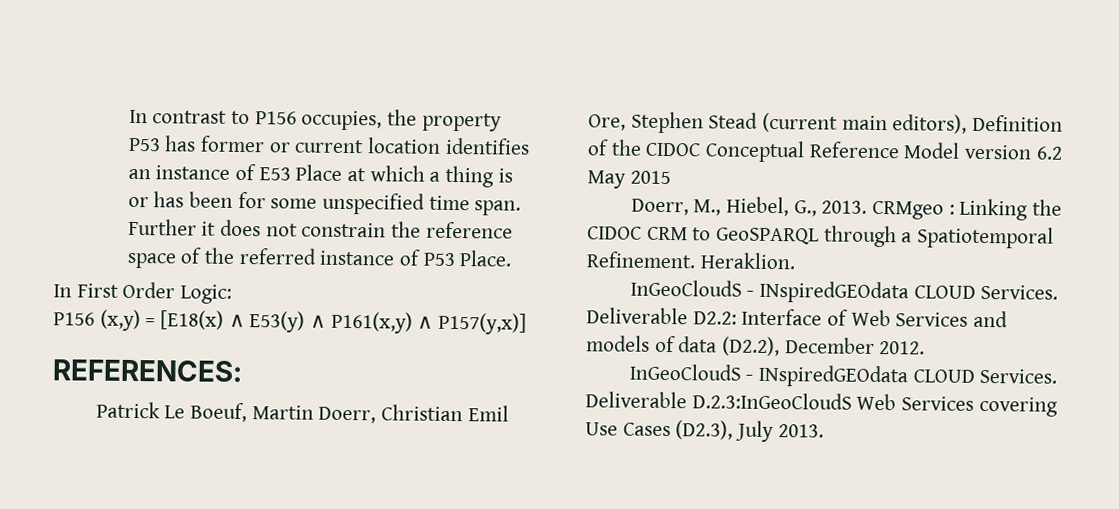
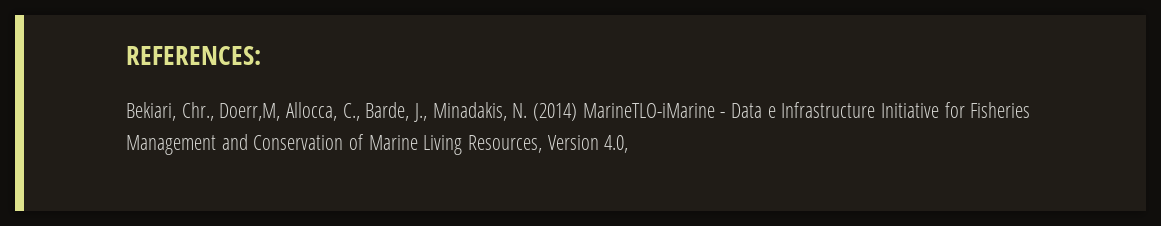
- In contrast to P156 occupies, the property P53 has former or current location identifies an instance of E53 Place at which a thing is or has been for some unspecified time span. Further it does not constrain the reference space of the referred instance of P53 Place.
- In First Order Logic:
- P156 (x,y) = [E18(x) ∧ E53(y) ∧ P161(x,y) ∧ P157(y,x)]
  REFERENCES:
- Patrick Le Boeuf, Martin Doerr, Christian Emil Ore, Stephen Stead (current main editors), Definition of the CIDOC Conceptual Reference Model version 6.2 May 2015
- Doerr, M., Hiebel, G., 2013. CRMgeo : Linking the CIDOC CRM to GeoSPARQL through a Spatiotemporal Refinement. Heraklion.
- InGeoCloudS - INspiredGEOdata CLOUD Services. Deliverable D2.2: Interface of Web Services and models of data (D2.2), December 2012.
- InGeoCloudS - INspiredGEOdata CLOUD Services. Deliverable D.2.3:InGeoCloudS Web Services covering Use Cases (D2.3), July 2013.
+ Bekiari, Chr., Doerr,M, Allocca, C., Barde, J., Minadakis, N. (2014) MarineTLO-iMarine - Data e Infrastructure Initiative for Fisheries Management and Conservation of Marine Living Resources, Version 4.0,

